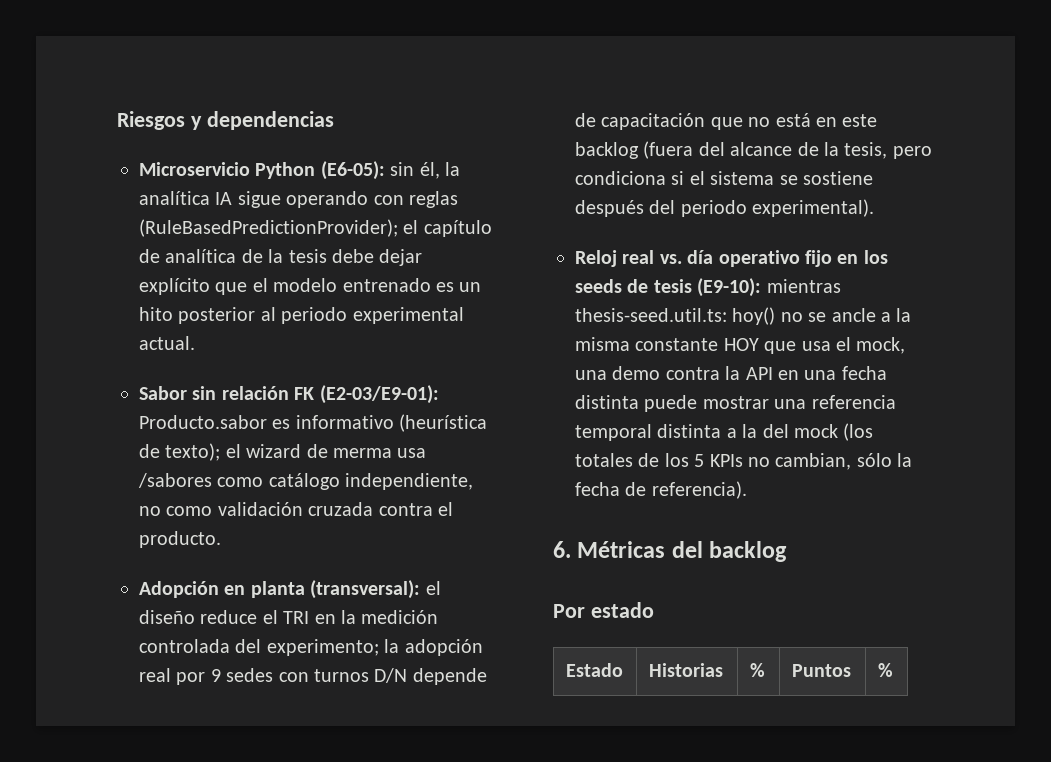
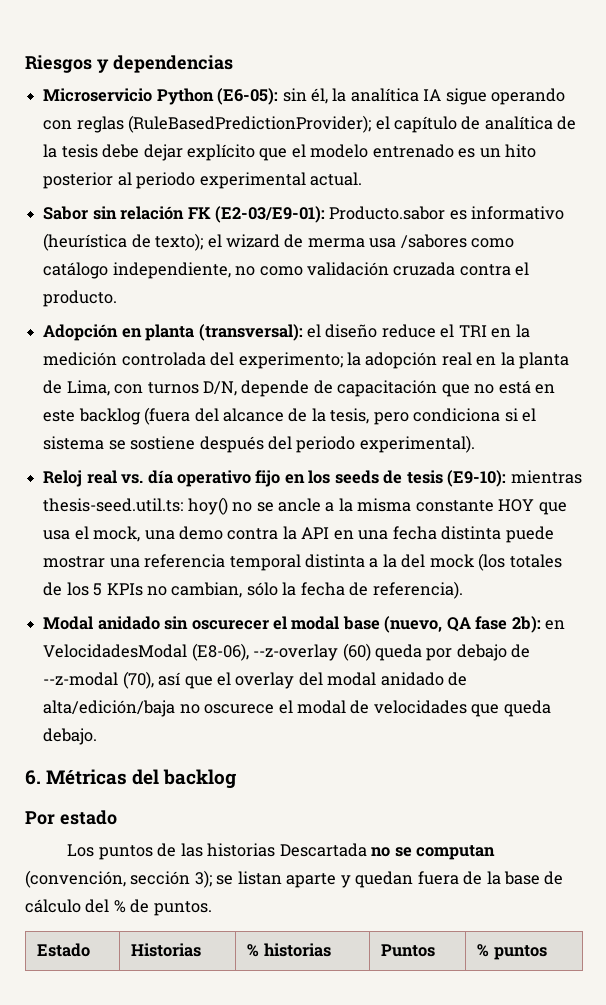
- Adopción en planta (transversal): el diseño reduce el TRI en la medición controlada del experimento; la adopción real por 9 sedes con turnos D/N depende de capacitación que no está en este backlog (fuera del alcance de la tesis, pero condiciona si el sistema se sostiene después del periodo experimental).
+ Adopción en planta (transversal): el diseño reduce el TRI en la medición controlada del experimento; la adopción real en la planta de Lima, con turnos D/N, depende de capacitación que no está en este backlog (fuera del alcance de la tesis, pero condiciona si el sistema se sostiene después del periodo experimental).
+ Modal anidado sin oscurecer el modal base (nuevo, QA fase 2b): en VelocidadesModal (E8-06), --z-overlay (60) queda por debajo de --z-modal (70), así que el overlay del modal anidado de alta/edición/baja no oscurece el modal de velocidades que queda debajo.
+ Los puntos de las historias Descartada no se computan (convención, sección 3); se listan aparte y quedan fuera de la base de cálculo del % de puntos.
- Estado | Historias | % | Puntos | %
+ Estado | Historias | % historias | Puntos | % puntos

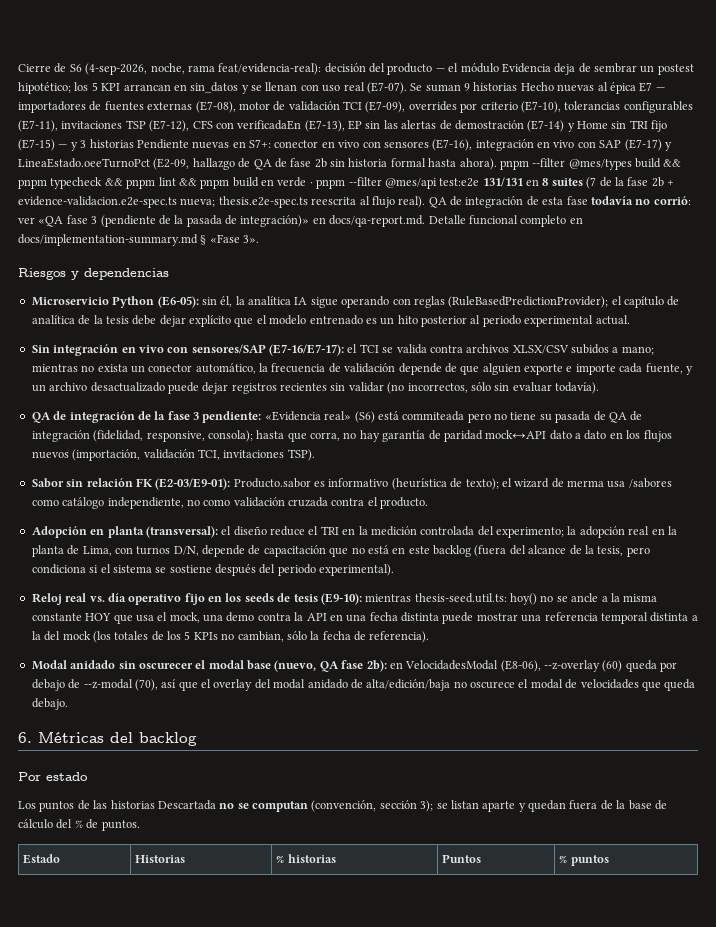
+ Cierre de S6 (4-sep-2026, noche, rama feat/evidencia-real): decisión del producto — el módulo Evidencia deja de sembrar un postest hipotético; los 5 KPI arrancan en sin_datos y se llenan con uso real (E7-07). Se suman 9 historias Hecho nuevas al épica E7 — importadores de fuentes externas (E7-08), motor de validación TCI (E7-09), overrides por criterio (E7-10), tolerancias configurables (E7-11), invitaciones TSP (E7-12), CFS con verificadaEn (E7-13), EP sin las alertas de demostración (E7-14) y Home sin TRI fijo (E7-15) — y 3 historias Pendiente nuevas en S7+: conector en vivo con sensores (E7-16), integración en vivo con SAP (E7-17) y LineaEstado.oeeTurnoPct (E2-09, hallazgo de QA de fase 2b sin historia formal hasta ahora). pnpm --filter @mes/types build && pnpm typecheck && pnpm lint && pnpm build en verde · pnpm --filter @mes/api test:e2e 131/131 en 8 suites (7 de la fase 2b + evidence-validacion.e2e-spec.ts nueva; thesis.e2e-spec.ts reescrita al flujo real). QA de integración de esta fase todavía no corrió: ver «QA fase 3 (pendiente de la pasada de integración)» en docs/qa-report.md. Detalle funcional completo en docs/implementation-summary.md § «Fase 3».
+ Sin integración en vivo con sensores/SAP (E7-16/E7-17): el TCI se valida contra archivos XLSX/CSV subidos a mano; mientras no exista un conector automático, la frecuencia de validación depende de que alguien exporte e importe cada fuente, y un archivo desactualizado puede dejar registros recientes sin validar (no incorrectos, sólo sin evaluar todavía).
+ QA de integración de la fase 3 pendiente: «Evidencia real» (S6) está commiteada pero no tiene su pasada de QA de integración (fidelidad, responsive, consola); hasta que corra, no hay garantía de paridad mock↔API dato a dato en los flujos nuevos (importación, validación TCI, invitaciones TSP).

